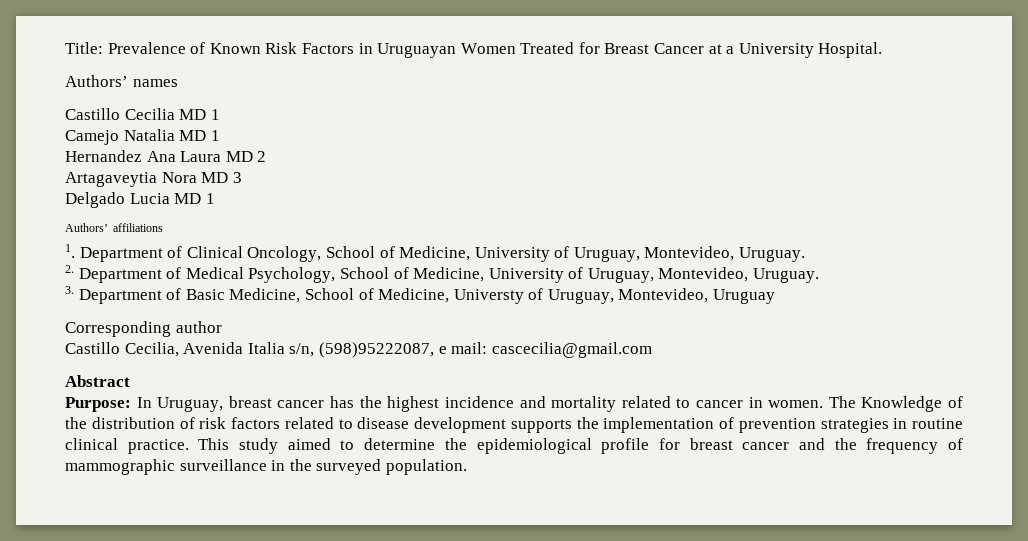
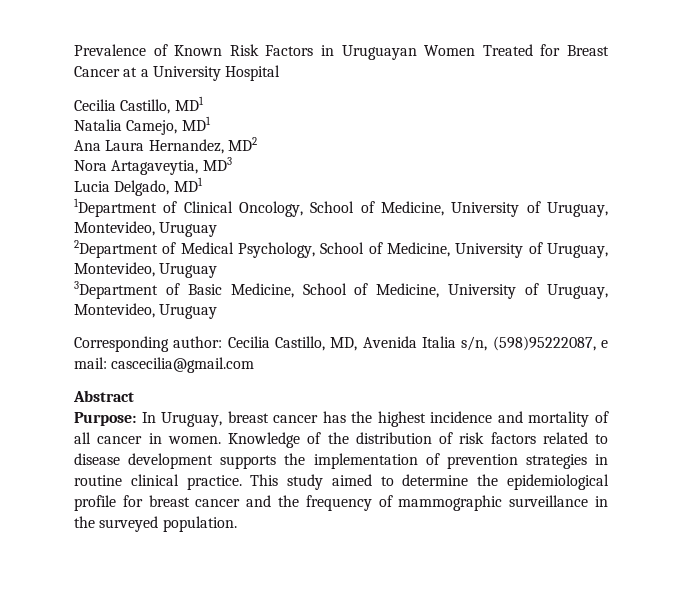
- Title: Prevalence of Known Risk Factors in Uruguayan Women Treated for Breast Cancer at a University Hospital.
- Authors’ names
- Castillo Cecilia MD 1
- Camejo Natalia MD 1
- Hernandez Ana Laura MD 2
- Artagaveytia Nora MD 3
- Delgado Lucia MD 1
- Authors’ affiliations
- 1. Department of Clinical Oncology, School of Medicine, University of Uruguay, Montevideo, Uruguay.
- 2. Department of Medical Psychology, School of Medicine, University of Uruguay, Montevideo, Uruguay.
- 3. Department of Basic Medicine, School of Medicine, Universty of Uruguay, Montevideo, Uruguay
+ Prevalence of Known Risk Factors in Uruguayan Women Treated for Breast Cancer at a University Hospital
+ Cecilia Castillo, MD1
+ Natalia Camejo, MD1
+ Ana Laura Hernandez, MD2
+ Nora Artagaveytia, MD3
+ Lucia Delgado, MD1
+ 1Department of Clinical Oncology, School of Medicine, University of Uruguay, Montevideo, Uruguay
+ 2Department of Medical Psychology, School of Medicine, University of Uruguay, Montevideo, Uruguay
+ 3Department of Basic Medicine, School of Medicine, University of Uruguay, Montevideo, Uruguay
- Corresponding author
- Castillo Cecilia, Avenida Italia s/n, (598)95222087, e mail: cascecilia@gmail.com
+ Corresponding author: Cecilia Castillo, MD, Avenida Italia s/n, (598)95222087, e mail: cascecilia@gmail.com
- Purpose: In Uruguay, breast cancer has the highest incidence and mortality related to cancer in women.
+ Purpose: In Uruguay, breast cancer has the highest incidence and mortality of all cancer in women.
- The Knowledge of the distribution of risk factors related to disease development supports the implementation of prevention strategies in routine clinical practice.
+ Knowledge of the distribution of risk factors related to disease development supports the implementation of prevention strategies in routine clinical practice.

